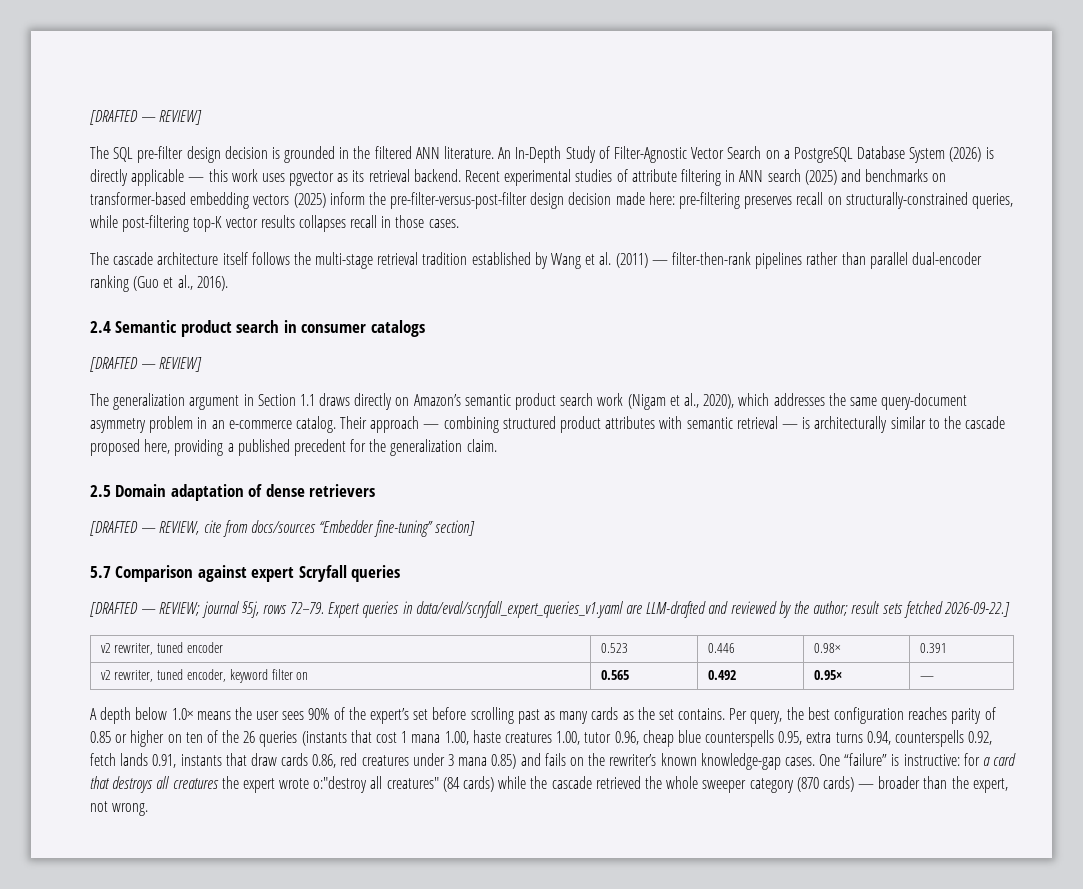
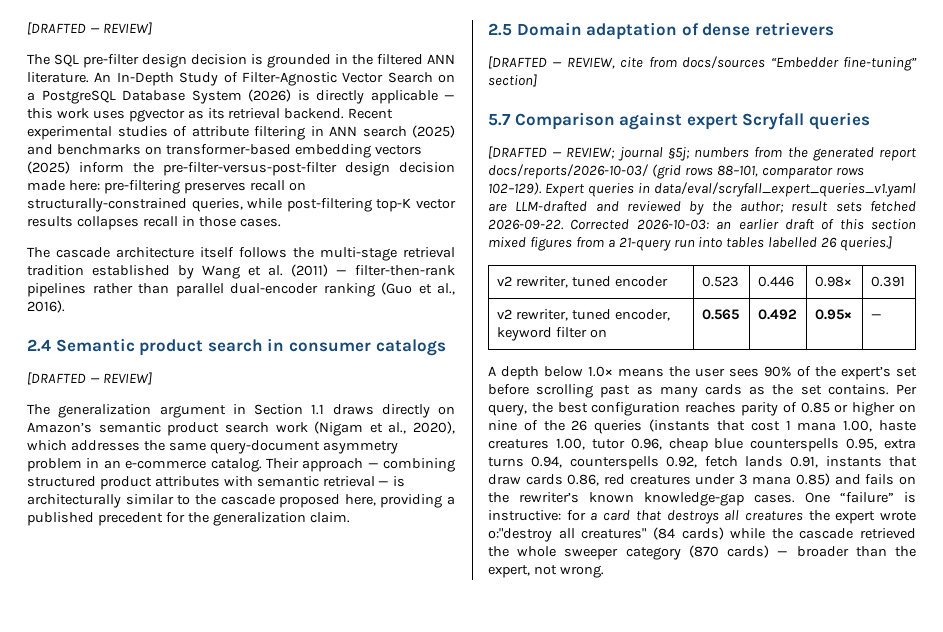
- [DRAFTED — REVIEW; journal §5j, rows 72–79.
+ [DRAFTED — REVIEW; journal §5j; numbers from the generated report docs/reports/2026-10-03/ (grid rows 88–101, comparator rows 102–129).
- Expert queries in data/eval/scryfall_expert_queries_v1.yaml are LLM-drafted and reviewed by the author; result sets fetched 2026-09-22.]
+ Expert queries in data/eval/scryfall_expert_queries_v1.yaml are LLM-drafted and reviewed by the author; result sets fetched 2026-09-22. Corrected 2026-10-03: an earlier draft of this section mixed figures from a 21-query run into tables labelled 26 queries.]
- Per query, the best configuration reaches parity of 0.85 or higher on ten of the 26 queries (instants that cost 1 mana 1.00, haste creatures 1.00, tutor 0.96, cheap blue counterspells 0.95, extra turns 0.94, counterspells 0.92, fetch lands 0.91, instants that draw cards 0.86, red creatures under 3 mana 0.85) and fails on the rewriter’s known knowledge-gap cases.
+ Per query, the best configuration reaches parity of 0.85 or higher on nine of the 26 queries (instants that cost 1 mana 1.00, haste creatures 1.00, tutor 0.96, cheap blue counterspells 0.95, extra turns 0.94, counterspells 0.92, fetch lands 0.91, instants that draw cards 0.86, red creatures under 3 mana 0.85) and fails on the rewriter’s known knowledge-gap cases.

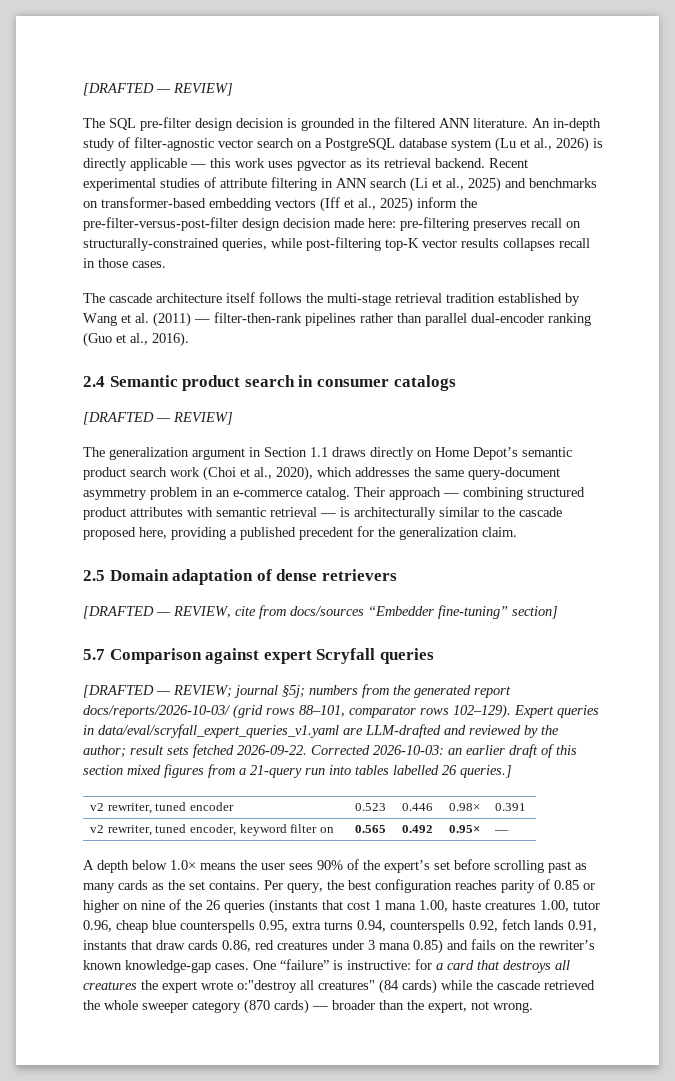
- An In-Depth Study of Filter-Agnostic Vector Search on a PostgreSQL Database System (2026) is directly applicable — this work uses pgvector as its retrieval backend.
+ An in-depth study of filter-agnostic vector search on a PostgreSQL database system (Lu et al., 2026) is directly applicable — this work uses pgvector as its retrieval backend.
- Recent experimental studies of attribute filtering in ANN search (2025) and benchmarks on transformer-based embedding vectors (2025) inform the pre-filter-versus-post-filter design decision made here: pre-filtering preserves recall on structurally-constrained queries, while post-filtering top-K vector results collapses recall in those cases.
+ Recent experimental studies of attribute filtering in ANN search (Li et al., 2025) and benchmarks on transformer-based embedding vectors (Iff et al., 2025) inform the pre-filter-versus-post-filter design decision made here: pre-filtering preserves recall on structurally-constrained queries, while post-filtering top-K vector results collapses recall in those cases.
- The generalization argument in Section 1.1 draws directly on Amazon’s semantic product search work (Nigam et al., 2020), which addresses the same query-document asymmetry problem in an e-commerce catalog.
+ The generalization argument in Section 1.1 draws directly on Home Depot’s semantic product search work (Choi et al., 2020), which addresses the same query-document asymmetry problem in an e-commerce catalog.

